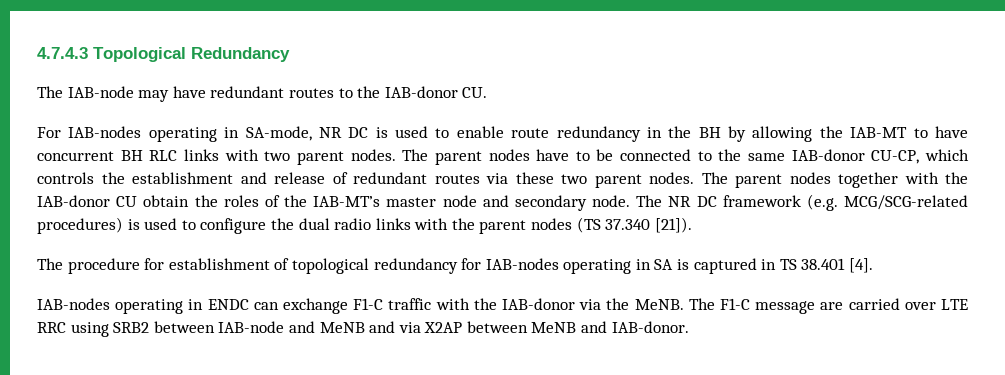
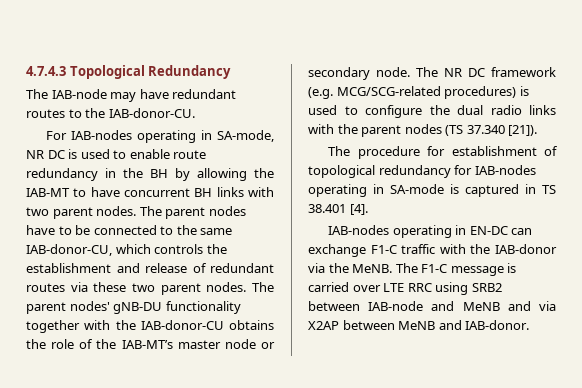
- The IAB-node may have redundant routes to the IAB-donor CU.
+ The IAB-node may have redundant routes to the IAB-donor-CU.
- For IAB-nodes operating in SA-mode, NR DC is used to enable route redundancy in the BH by allowing the IAB-MT to have concurrent BH RLC links with two parent nodes.
+ For IAB-nodes operating in SA-mode, NR DC is used to enable route redundancy in the BH by allowing the IAB-MT to have concurrent BH links with two parent nodes.
- The parent nodes have to be connected to the same IAB-donor CU-CP, which controls the establishment and release of redundant routes via these two parent nodes.
+ The parent nodes have to be connected to the same IAB-donor-CU, which controls the establishment and release of redundant routes via these two parent nodes.
- The parent nodes together with the IAB-donor CU obtain the roles of the IAB-MT’s master node and secondary node.
+ The parent nodes' gNB-DU functionality together with the IAB-donor-CU obtains the role of the IAB-MT’s master node or secondary node.
- The procedure for establishment of topological redundancy for IAB-nodes operating in SA is captured in TS 38.401 [4].
+ The procedure for establishment of topological redundancy for IAB-nodes operating in SA-mode is captured in TS 38.401 [4].
- IAB-nodes operating in ENDC can exchange F1-C traffic with the IAB-donor via the MeNB.
+ IAB-nodes operating in EN-DC can exchange F1-C traffic with the IAB-donor via the MeNB.
- The F1-C message are carried over LTE RRC using SRB2 between IAB-node and MeNB and via X2AP between MeNB and IAB-donor.
+ The F1-C message is carried over LTE RRC using SRB2 between IAB-node and MeNB and via X2AP between MeNB and IAB-donor.

